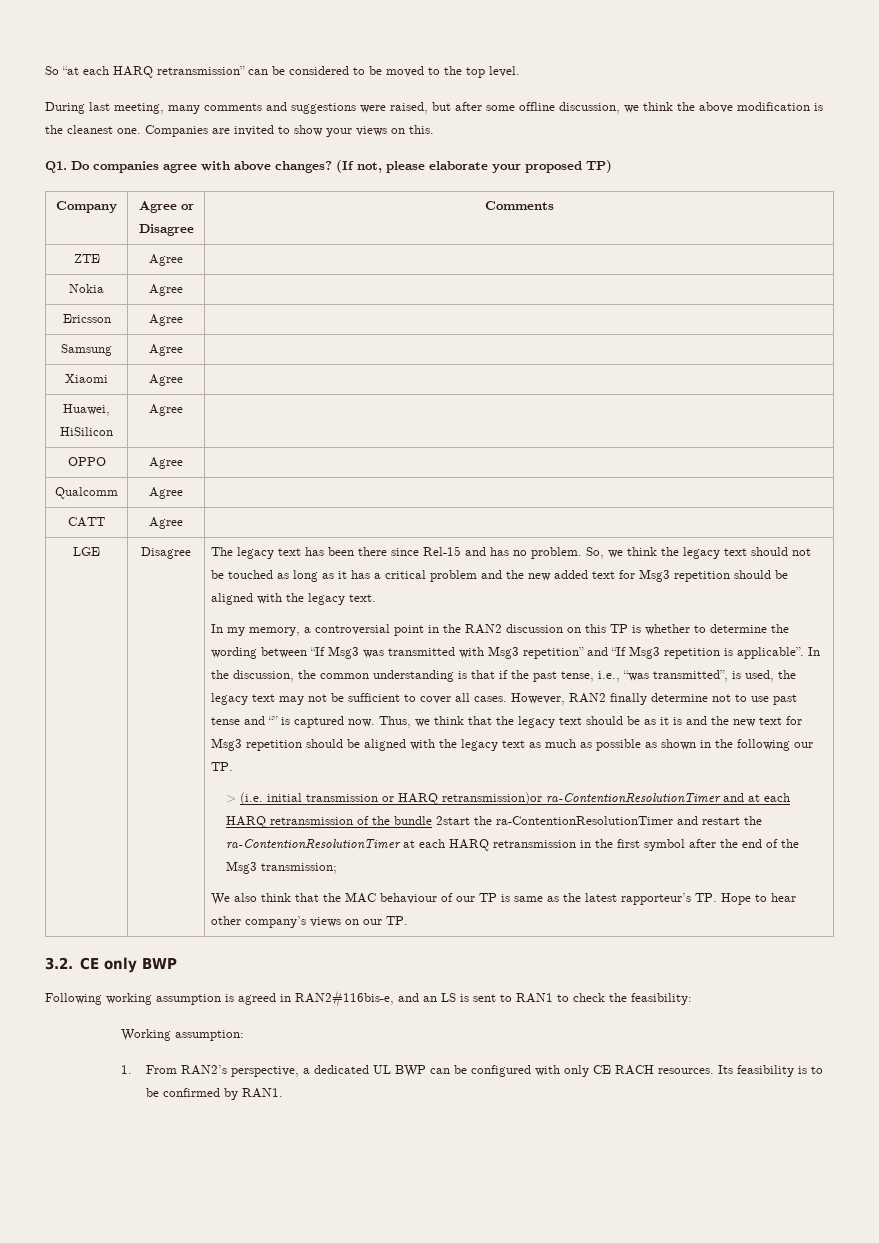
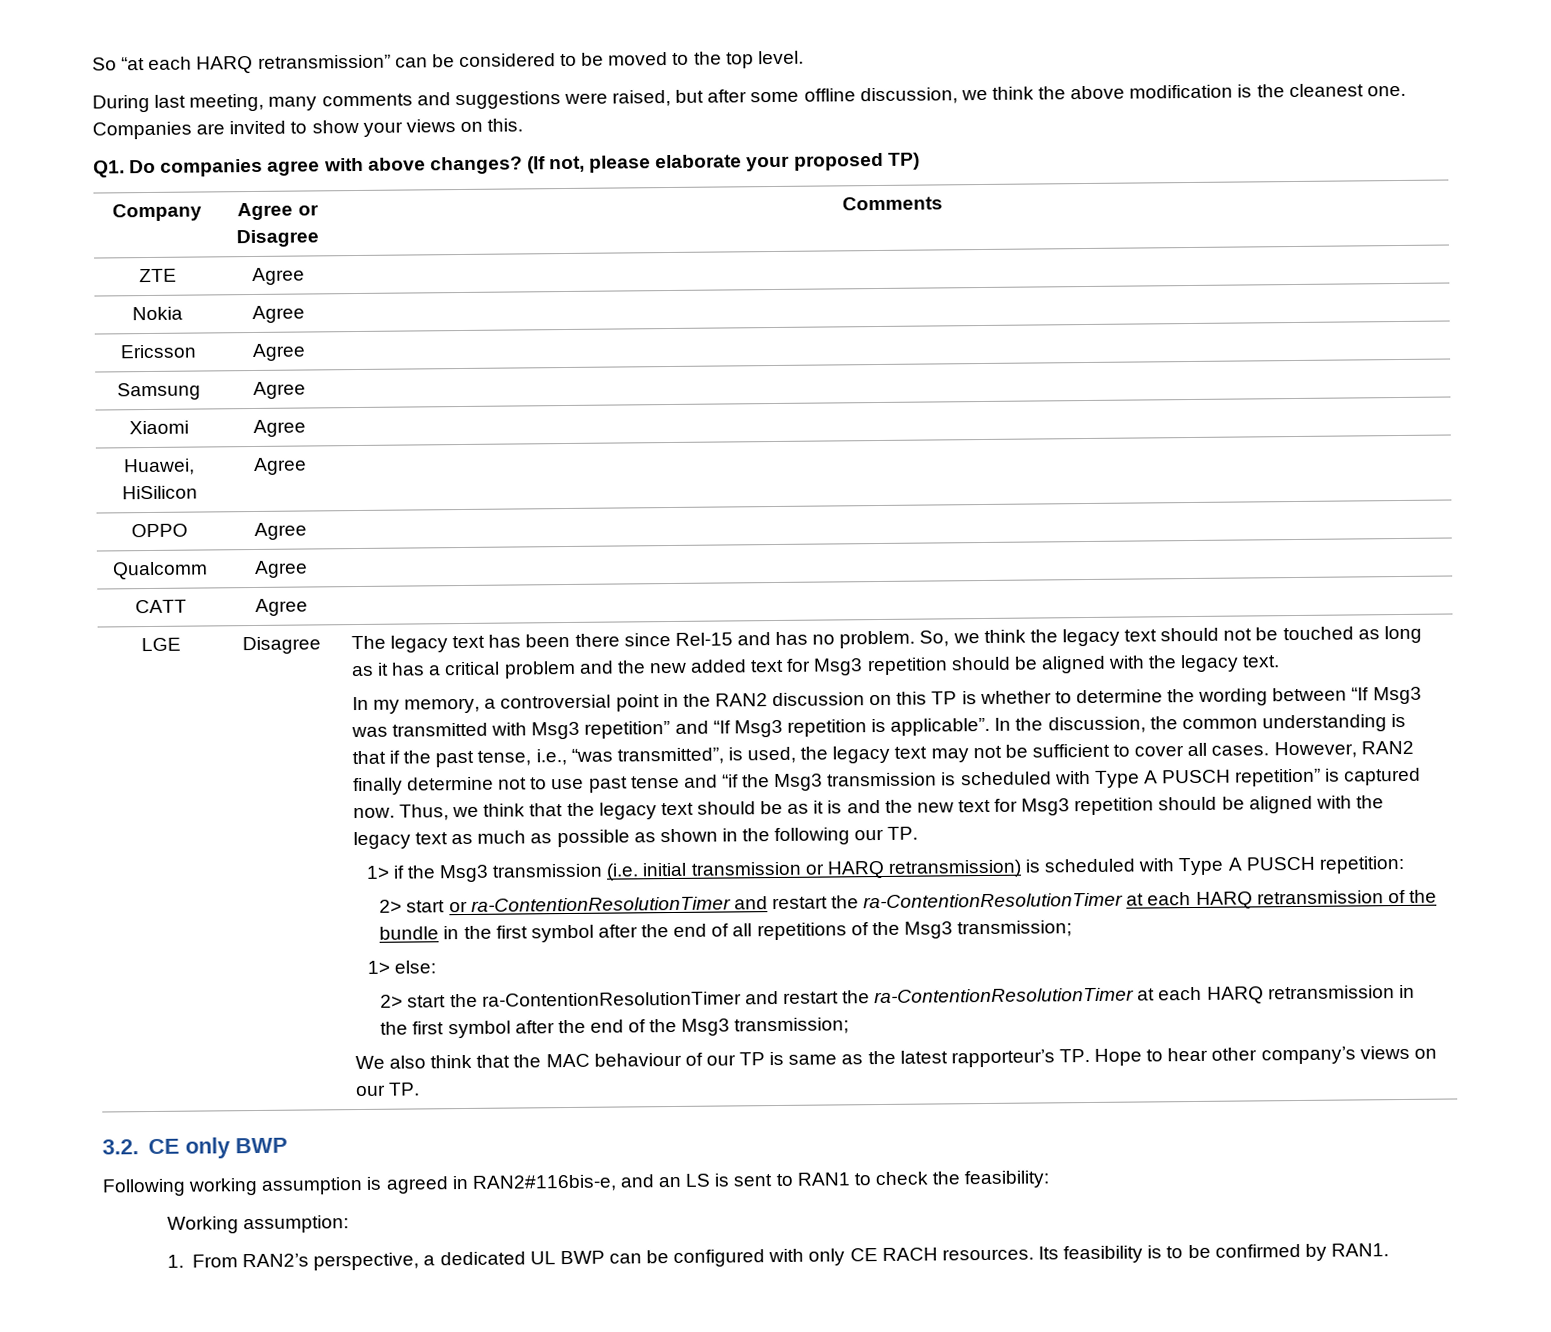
- However, RAN2 finally determine not to use past tense and “” is captured now.
+ However, RAN2 finally determine not to use past tense and “if the Msg3 transmission is scheduled with Type A PUSCH repetition” is captured now.
- > (i.e. initial transmission or HARQ retransmission)or ra-ContentionResolutionTimer and at each HARQ retransmission of the bundle 2start the ra-ContentionResolutionTimer and restart the ra-ContentionResolutionTimer at each HARQ retransmission in the first symbol after the end of the Msg3 transmission;
+ 1> if the Msg3 transmission (i.e. initial transmission or HARQ retransmission) is scheduled with Type A PUSCH repetition:
+ 2> start or ra-ContentionResolutionTimer and restart the ra-ContentionResolutionTimer at each HARQ retransmission of the bundle in the first symbol after the end of all repetitions of the Msg3 transmission;
+ 1> else:
+ 2> start the ra-ContentionResolutionTimer and restart the ra-ContentionResolutionTimer at each HARQ retransmission in the first symbol after the end of the Msg3 transmission;

